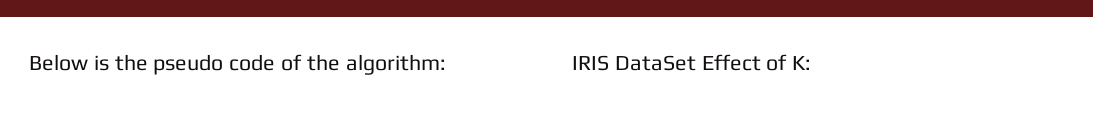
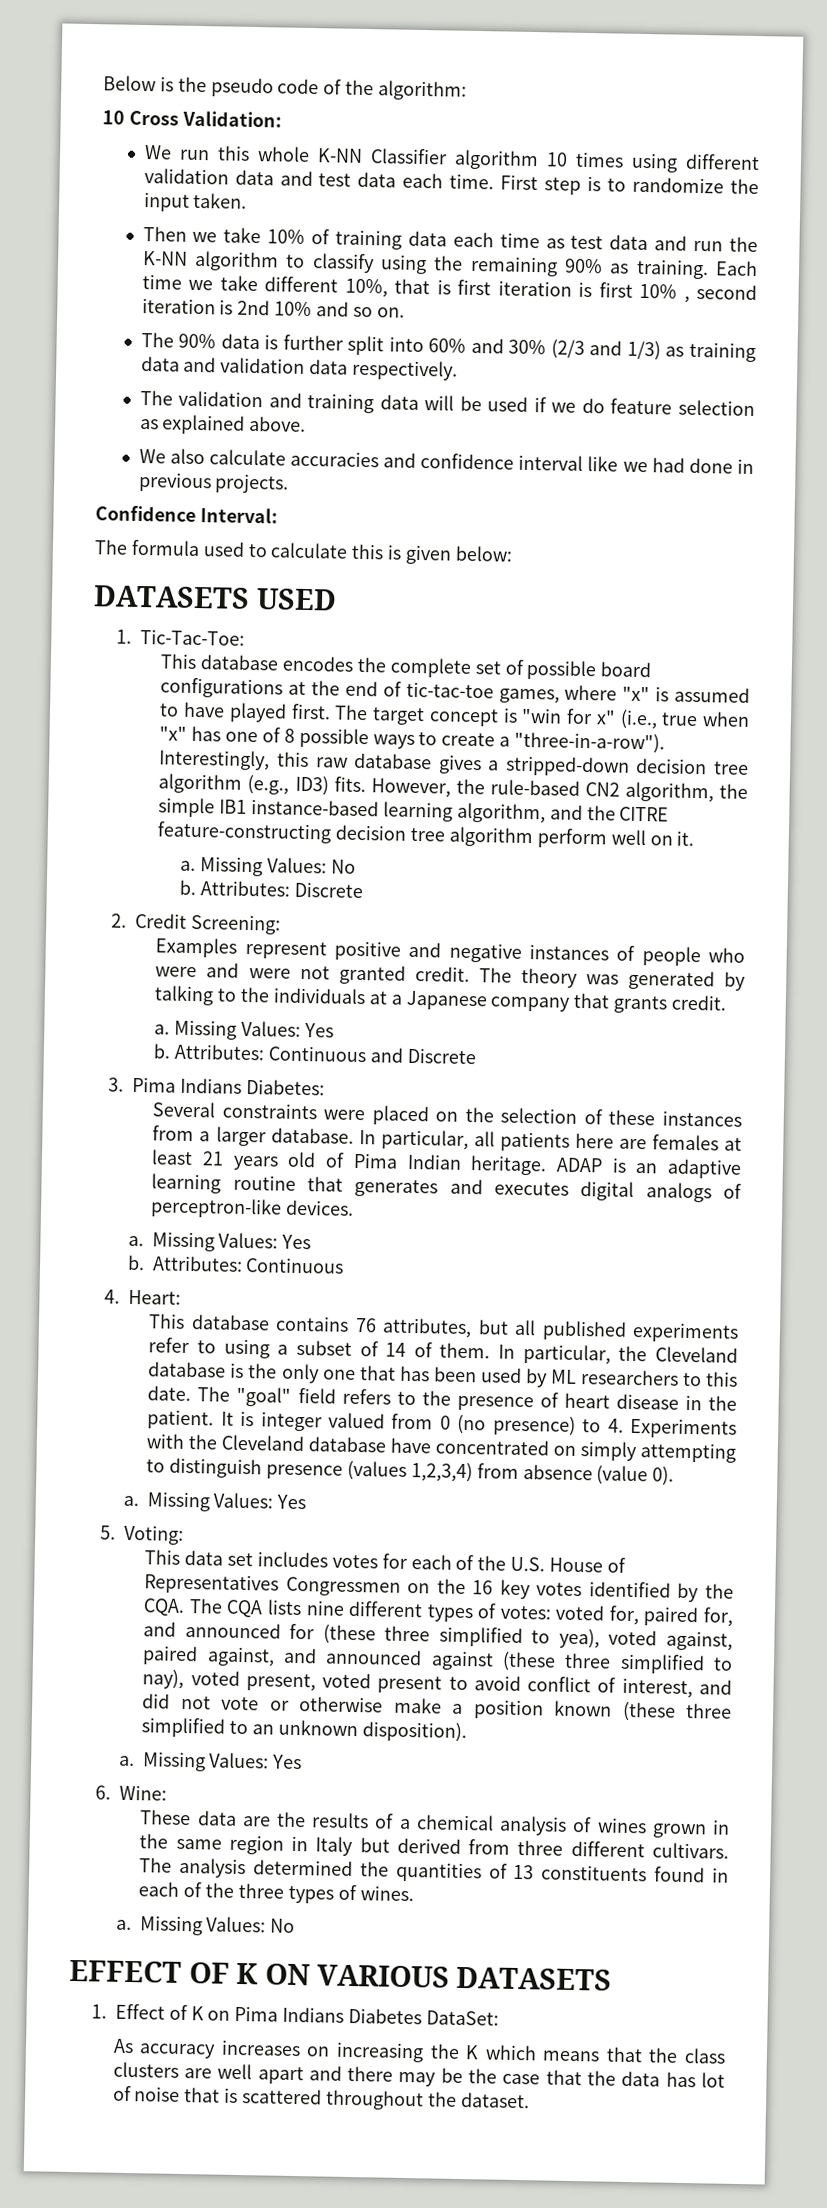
- IRIS DataSet Effect of K:
+ 10 Cross Validation:
+ We run this whole K-NN Classifier algorithm 10 times using different validation data and test data each time. First step is to randomize the input taken.
+ Then we take 10% of training data each time as test data and run the K-NN algorithm to classify using the remaining 90% as training. Each time we take different 10%, that is first iteration is first 10% , second iteration is 2nd 10% and so on.
+ The 90% data is further split into 60% and 30% (2/3 and 1/3) as training data and validation data respectively.
+ The validation and training data will be used if we do feature selection as explained above.
+ We also calculate accuracies and confidence interval like we had done in previous projects.
+ Confidence Interval:
+ The formula used to calculate this is given below:
+ DATASETS USED
+ 1. Tic-Tac-Toe:
+ This database encodes the complete set of possible board configurations at the end of tic-tac-toe games, where "x" is assumed to have played first. The target concept is "win for x" (i.e., true when "x" has one of 8 possible ways to create a "three-in-a-row"). Interestingly, this raw database gives a stripped-down decision tree algorithm (e.g., ID3) fits. However, the rule-based CN2 algorithm, the simple IB1 instance-based learning algorithm, and the CITRE feature-constructing decision tree algorithm perform well on it.
+ a. Missing Values: No
+ b. Attributes: Discrete
+ 2. Credit Screening:
+ Examples represent positive and negative instances of people who were and were not granted credit. The theory was generated by talking to the individuals at a Japanese company that grants credit.
+ a. Missing Values: Yes
+ b. Attributes: Continuous and Discrete
+ 3. Pima Indians Diabetes:
+ Several constraints were placed on the selection of these instances from a larger database. In particular, all patients here are females at least 21 years old of Pima Indian heritage. ADAP is an adaptive learning routine that generates and executes digital analogs of perceptron-like devices.
+ a. Missing Values: Yes
+ b. Attributes: Continuous
+ 4. Heart:
+ This database contains 76 attributes, but all published experiments refer to using a subset of 14 of them. In particular, the Cleveland database is the only one that has been used by ML researchers to this date. The "goal" field refers to the presence of heart disease in the patient. It is integer valued from 0 (no presence) to 4. Experiments with the Cleveland database have concentrated on simply attempting to distinguish presence (values 1,2,3,4) from absence (value 0).
+ a. Missing Values: Yes
+ 5. Voting:
+ This data set includes votes for each of the U.S. House of Representatives Congressmen on the 16 key votes identified by the CQA. The CQA lists nine different types of votes: voted for, paired for, and announced for (these three simplified to yea), voted against, paired against, and announced against (these three simplified to nay), voted present, voted present to avoid conflict of interest, and did not vote or otherwise make a position known (these three simplified to an unknown disposition).
+ a. Missing Values: Yes
+ 6. Wine:
+ These data are the results of a chemical analysis of wines grown in the same region in Italy but derived from three different cultivars. The analysis determined the quantities of 13 constituents found in each of the three types of wines.
+ a. Missing Values: No
+ EFFECT OF K ON VARIOUS DATASETS
+ 1. Effect of K on Pima Indians Diabetes DataSet:
+ As accuracy increases on increasing the K which means that the class clusters are well apart and there may be the case that the data has lot of noise that is scattered throughout the dataset.

